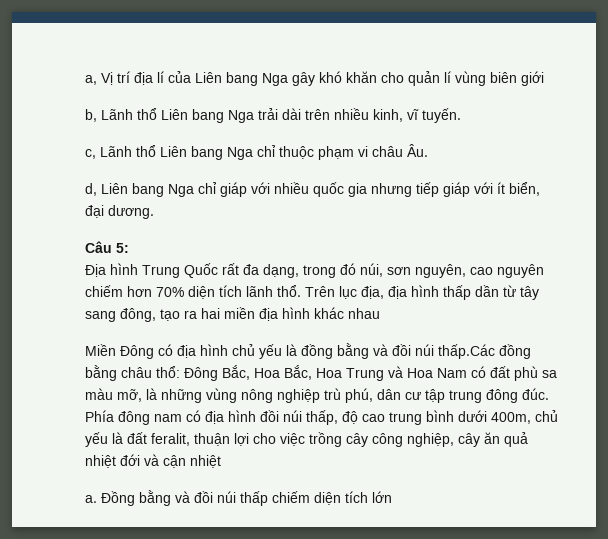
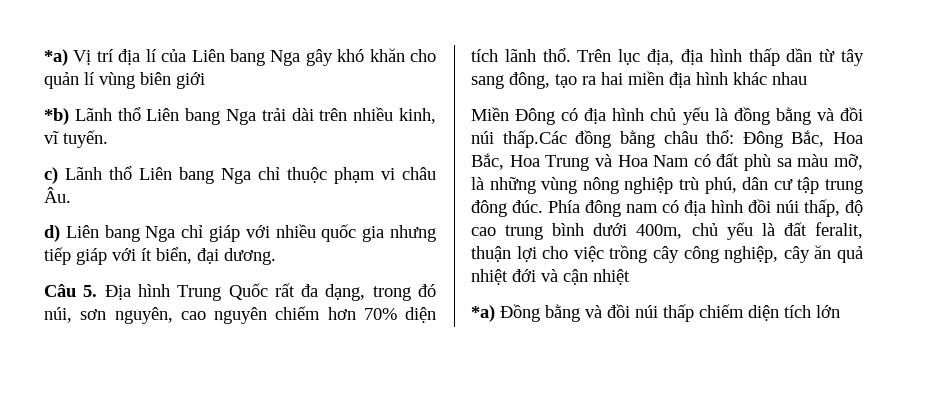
- a, Vị trí địa lí của Liên bang Nga gây khó khăn cho quản lí vùng biên giới
+ *a) Vị trí địa lí của Liên bang Nga gây khó khăn cho quản lí vùng biên giới
- b, Lãnh thổ Liên bang Nga trải dài trên nhiều kinh, vĩ tuyến.
+ *b) Lãnh thổ Liên bang Nga trải dài trên nhiều kinh, vĩ tuyến.
- c, Lãnh thổ Liên bang Nga chỉ thuộc phạm vi châu Âu.
+ c) Lãnh thổ Liên bang Nga chỉ thuộc phạm vi châu Âu.
- d, Liên bang Nga chỉ giáp với nhiều quốc gia nhưng tiếp giáp với ít biển, đại dương.
+ d) Liên bang Nga chỉ giáp với nhiều quốc gia nhưng tiếp giáp với ít biển, đại dương.
- Câu 5:
- Địa hình Trung Quốc rất đa dạng, trong đó núi, sơn nguyên, cao nguyên chiếm hơn 70% diện tích lãnh thổ.
+ Câu 5. Địa hình Trung Quốc rất đa dạng, trong đó núi, sơn nguyên, cao nguyên chiếm hơn 70% diện tích lãnh thổ.
- a. Đồng bằng và đồi núi thấp chiếm diện tích lớn
+ *a) Đồng bằng và đồi núi thấp chiếm diện tích lớn

